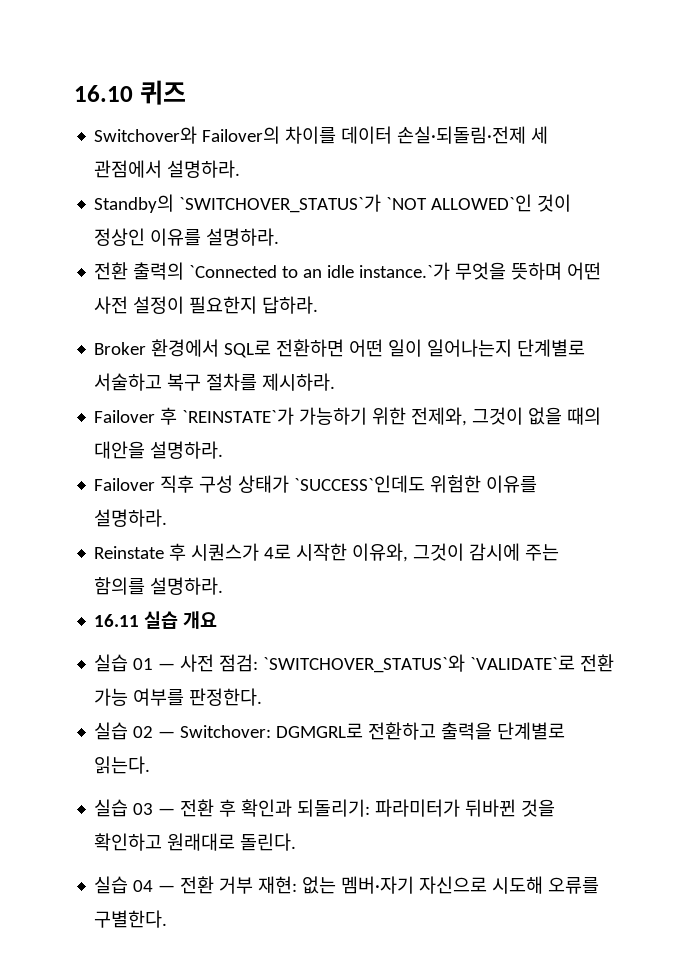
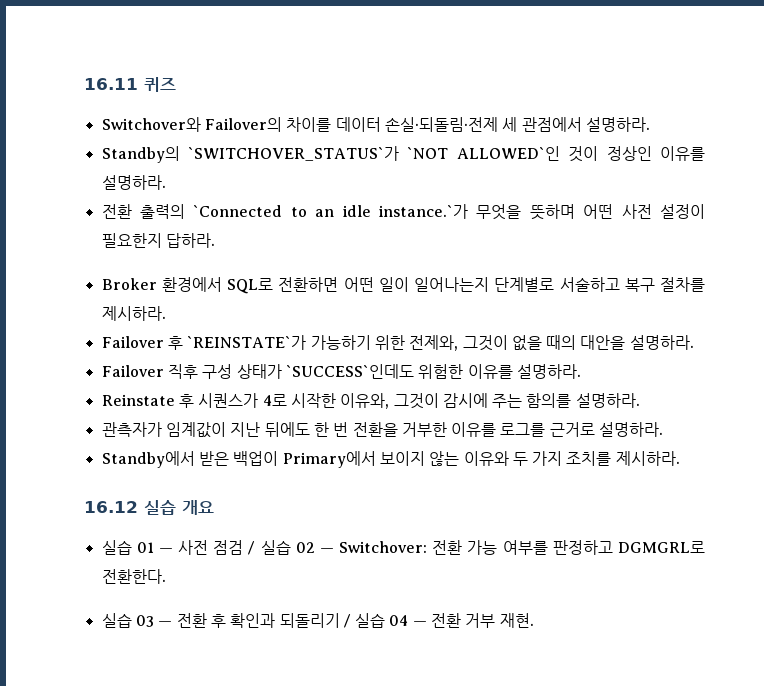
- 16.10 퀴즈
+ 16.11 퀴즈
- 16.11 실습 개요
+ 관측자가 임계값이 지난 뒤에도 한 번 전환을 거부한 이유를 로그를 근거로 설명하라.
+ Standby에서 받은 백업이 Primary에서 보이지 않는 이유와 두 가지 조치를 제시하라.
+ 16.12 실습 개요
- 실습 01 — 사전 점검: `SWITCHOVER_STATUS`와 `VALIDATE`로 전환 가능 여부를 판정한다.
- 실습 02 — Switchover: DGMGRL로 전환하고 출력을 단계별로 읽는다.
+ 실습 01 — 사전 점검 / 실습 02 — Switchover: 전환 가능 여부를 판정하고 DGMGRL로 전환한다.
- 실습 03 — 전환 후 확인과 되돌리기: 파라미터가 뒤바뀐 것을 확인하고 원래대로 돌린다.
- 실습 04 — 전환 거부 재현: 없는 멤버·자기 자신으로 시도해 오류를 구별한다.
+ 실습 03 — 전환 후 확인과 되돌리기 / 실습 04 — 전환 거부 재현.

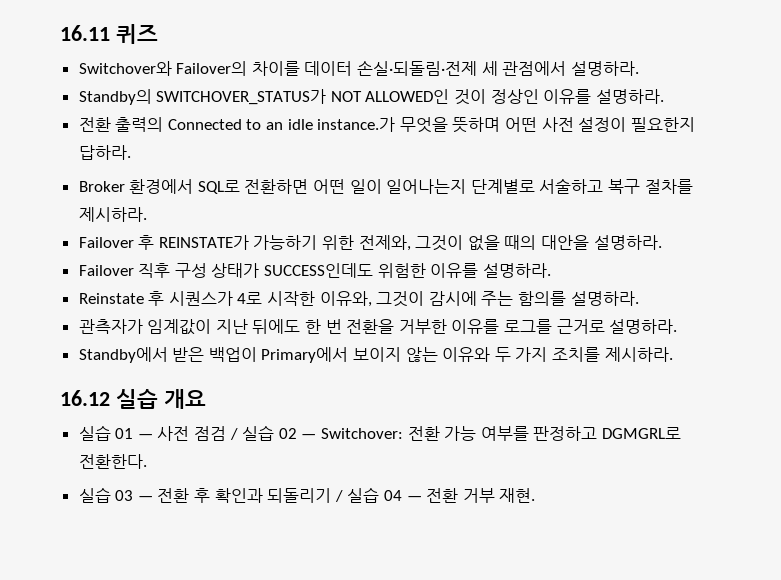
- Standby의 `SWITCHOVER_STATUS`가 `NOT ALLOWED`인 것이 정상인 이유를 설명하라.
+ Standby의 SWITCHOVER_STATUS가 NOT ALLOWED인 것이 정상인 이유를 설명하라.
- 전환 출력의 `Connected to an idle instance.`가 무엇을 뜻하며 어떤 사전 설정이 필요한지 답하라.
+ 전환 출력의 Connected to an idle instance.가 무엇을 뜻하며 어떤 사전 설정이 필요한지 답하라.
- Failover 후 `REINSTATE`가 가능하기 위한 전제와, 그것이 없을 때의 대안을 설명하라.
+ Failover 후 REINSTATE가 가능하기 위한 전제와, 그것이 없을 때의 대안을 설명하라.
- Failover 직후 구성 상태가 `SUCCESS`인데도 위험한 이유를 설명하라.
+ Failover 직후 구성 상태가 SUCCESS인데도 위험한 이유를 설명하라.

